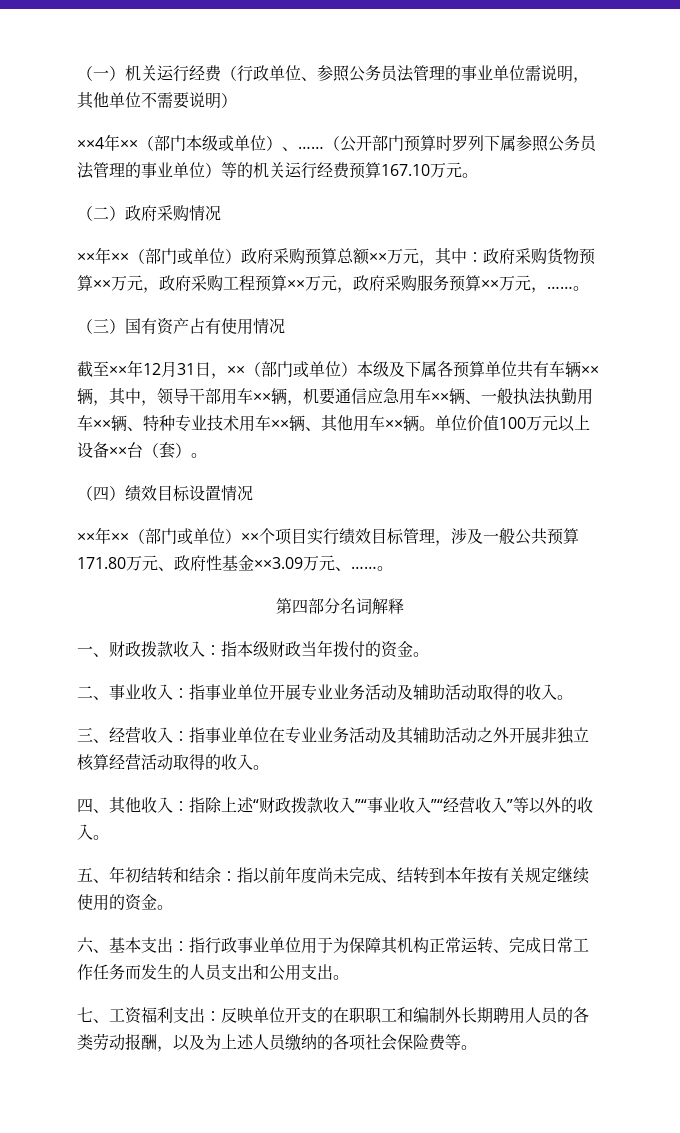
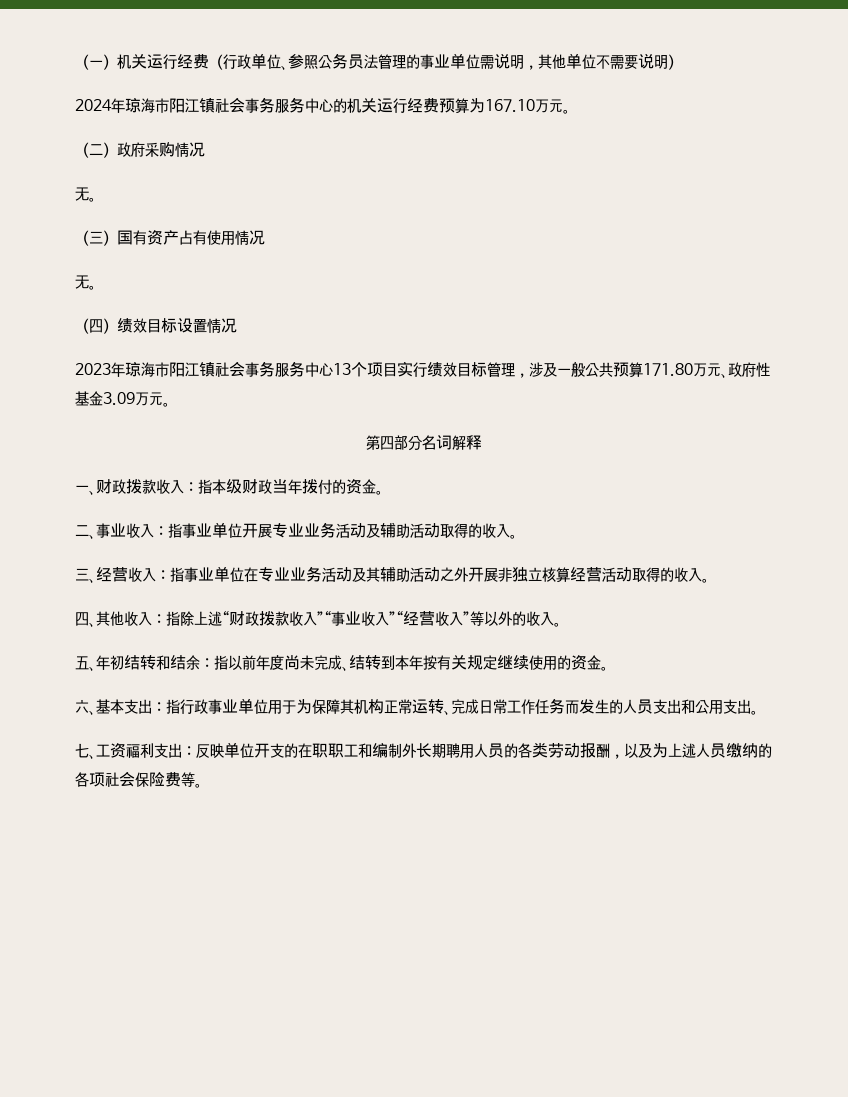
- ××4年××（部门本级或单位）、……（公开部门预算时罗列下属参照公务员法管理的事业单位）等的机关运行经费预算167.10万元。
+ 2024年琼海市阳江镇社会事务服务中心的机关运行经费预算为167.10万元。
  （二）政府采购情况
- ××年××（部门或单位）政府采购预算总额××万元，其中：政府采购货物预算××万元，政府采购工程预算××万元，政府采购服务预算××万元，……。
+ 无。
  （三）国有资产占有使用情况
- 截至××年12月31日，××（部门或单位）本级及下属各预算单位共有车辆××辆，其中，领导干部用车××辆，机要通信应急用车××辆、一般执法执勤用车××辆、特种专业技术用车××辆、其他用车××辆。单位价值100万元以上设备××台（套）。
+ 无。
- ××年××（部门或单位）××个项目实行绩效目标管理，涉及一般公共预算171.80万元、政府性基金××3.09万元、……。
+ 2023年琼海市阳江镇社会事务服务中心13个项目实行绩效目标管理，涉及一般公共预算171.80万元、政府性基金3.09万元。

